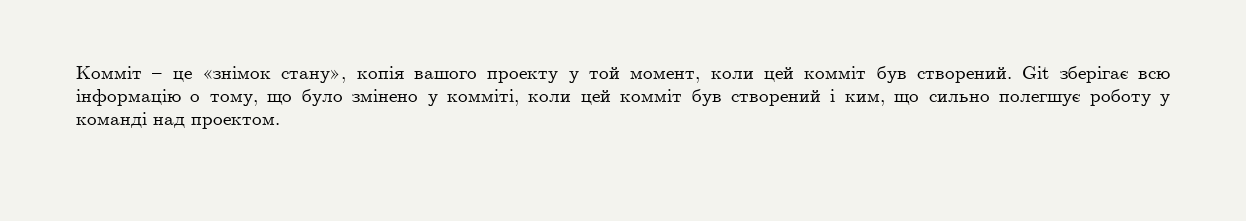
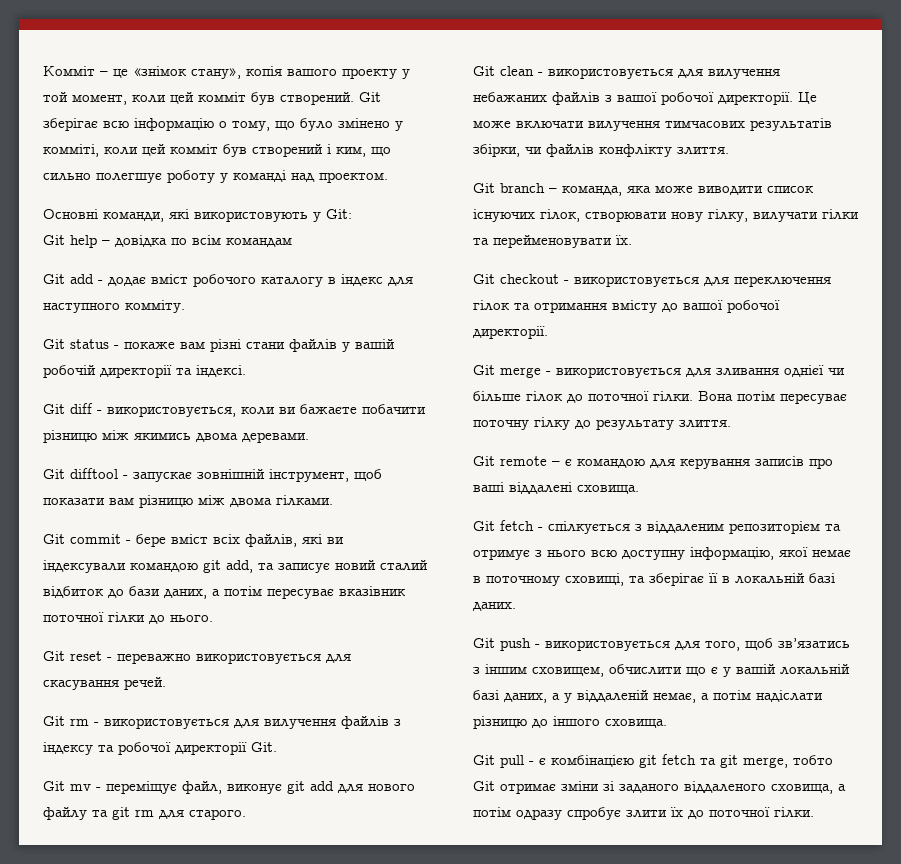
+ Основні команди, які використовують у Git:
+ Git help – довідка по всім командам
+ Git add - додає вміст робочого каталогу в індекс для наступного комміту.
+ Git status - покаже вам різні стани файлів у вашій робочій директорії та індексі.
+ Git diff - використовується, коли ви бажаєте побачити різницю між якимись двома деревами.
+ Git difftool - запускає зовнішній інструмент, щоб показати вам різницю між двома гілками.
+ Git commit - бере вміст всіх файлів, які ви індексували командою git add, та записує новий сталий відбиток до бази даних, а потім пересуває вказівник поточної гілки до нього.
+ Git reset - переважно використовується для скасування речей.
+ Git rm - використовується для вилучення файлів з індексу та робочої директорії Git.
+ Git mv - переміщує файл, виконує git add для нового файлу та git rm для старого.
+ Git clean - використовується для вилучення небажаних файлів з вашої робочої директорії. Це може включати вилучення тимчасових результатів збірки, чи файлів конфлікту злиття.
+ Git branch – команда, яка може виводити список існуючих гілок, створювати нову гілку, вилучати гілки та перейменовувати їх.
+ Git checkout - використовується для переключення гілок та отримання вмісту до вашої робочої директорії.
+ Git merge - використовується для зливання однієї чи більше гілок до поточної гілки. Вона потім пересуває поточну гілку до результату злиття.
+ Git remote – є командою для керування записів про ваші віддалені сховища.
+ Git fetch - спілкується з віддаленим репозиторієм та отримує з нього всю доступну інформацію, якої немає в поточному сховищі, та зберігає її в локальній базі даних.
+ Git push - використовується для того, щоб звʼязатись з іншим сховищем, обчислити що є у вашій локальній базі даних, а у віддаленій немає, а потім надіслати різницю до іншого сховища.
+ Git pull - є комбінацією git fetch та git merge, тобто Git отримає зміни зі заданого віддаленого сховища, а потім одразу спробує злити їх до поточної гілки.

